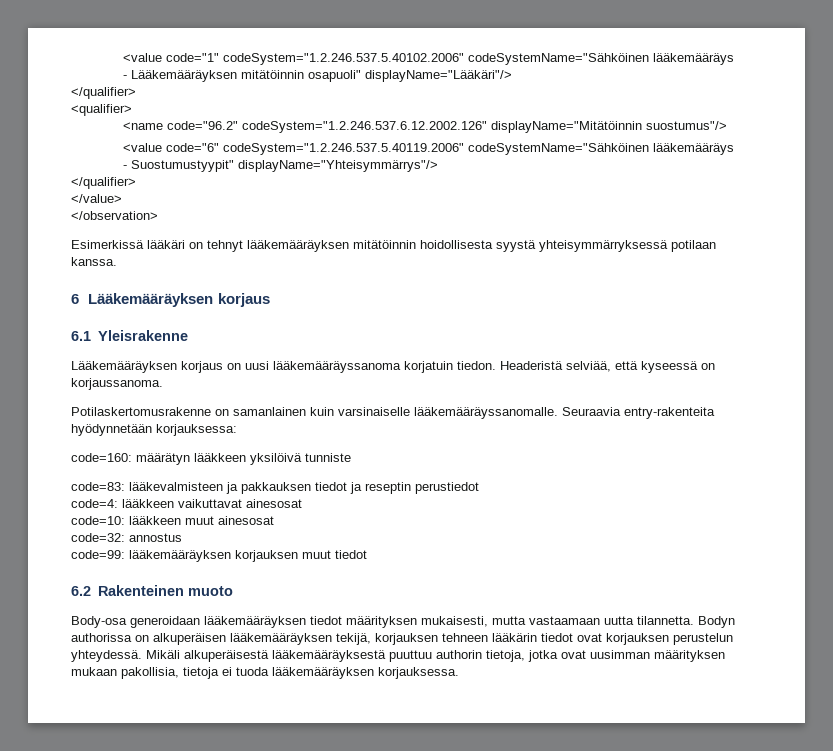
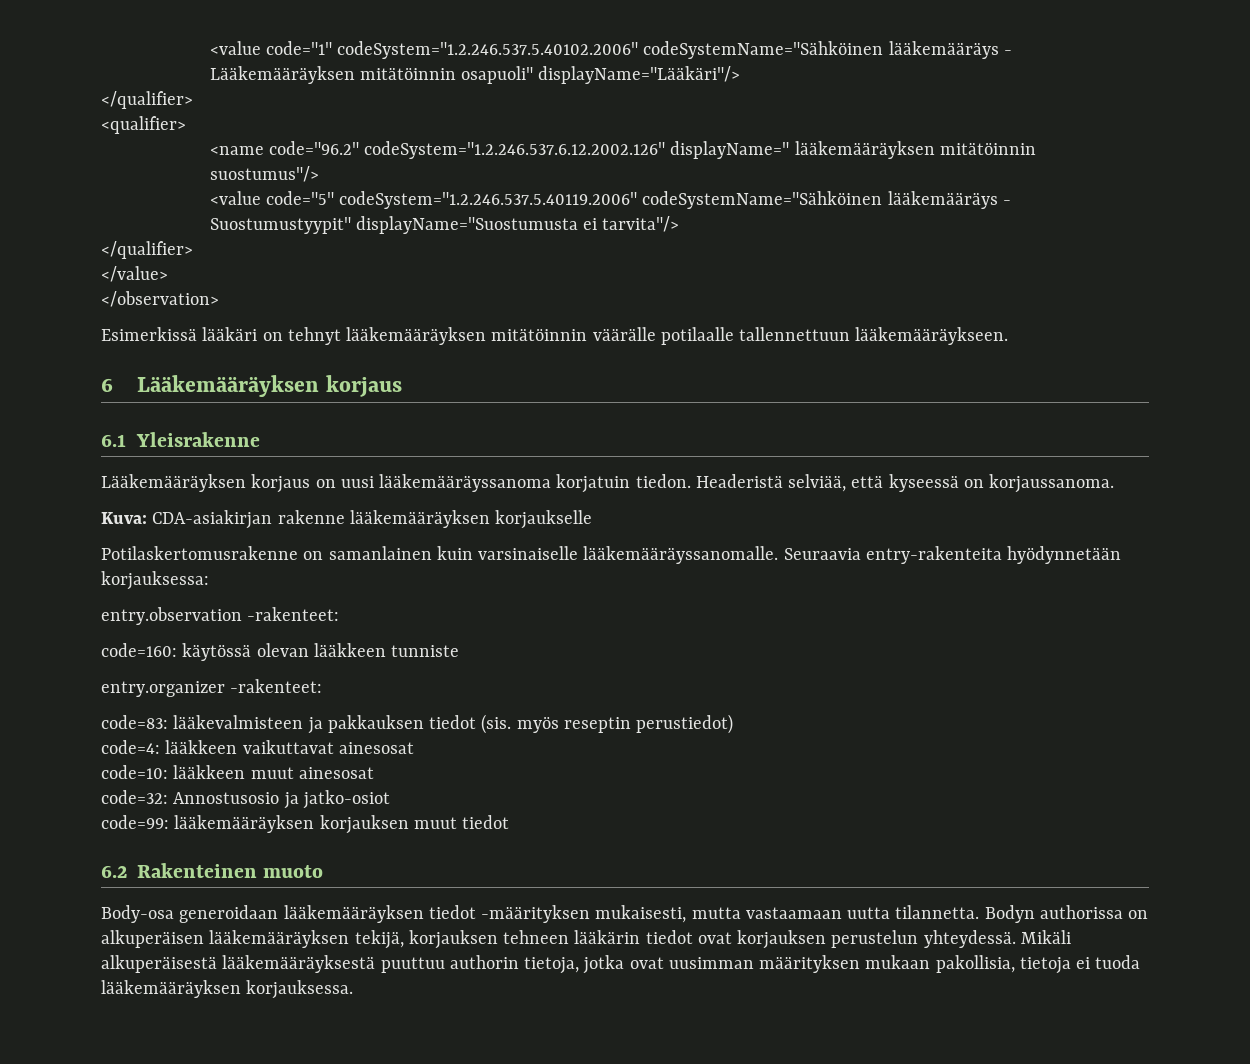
- <name code="96.2" codeSystem="1.2.246.537.6.12.2002.126" displayName="Mitätöinnin suostumus"/>
+ <name code="96.2" codeSystem="1.2.246.537.6.12.2002.126" displayName=" lääkemääräyksen mitätöinnin suostumus"/>
- <value code="6" codeSystem="1.2.246.537.5.40119.2006" codeSystemName="Sähköinen lääkemääräys - Suostumustyypit" displayName="Yhteisymmärrys"/>
+ <value code="5" codeSystem="1.2.246.537.5.40119.2006" codeSystemName="Sähköinen lääkemääräys - Suostumustyypit" displayName="Suostumusta ei tarvita"/>
- Esimerkissä lääkäri on tehnyt lääkemääräyksen mitätöinnin hoidollisesta syystä yhteisymmärryksessä potilaan kanssa.
+ Esimerkissä lääkäri on tehnyt lääkemääräyksen mitätöinnin väärälle potilaalle tallennettuun lääkemääräykseen.
+ Kuva: CDA-asiakirjan rakenne lääkemääräyksen korjaukselle
+ entry.observation -rakenteet:
- code=160: määrätyn lääkkeen yksilöivä tunniste
+ code=160: käytössä olevan lääkkeen tunniste
+ entry.organizer -rakenteet:
- code=83: lääkevalmisteen ja pakkauksen tiedot ja reseptin perustiedot
+ code=83: lääkevalmisteen ja pakkauksen tiedot (sis. myös reseptin perustiedot)
- code=32: annostus
+ code=32: Annostusosio ja jatko-osiot
- Body-osa generoidaan lääkemääräyksen tiedot määrityksen mukaisesti, mutta vastaamaan uutta tilannetta.
+ Body-osa generoidaan lääkemääräyksen tiedot -määrityksen mukaisesti, mutta vastaamaan uutta tilannetta.

